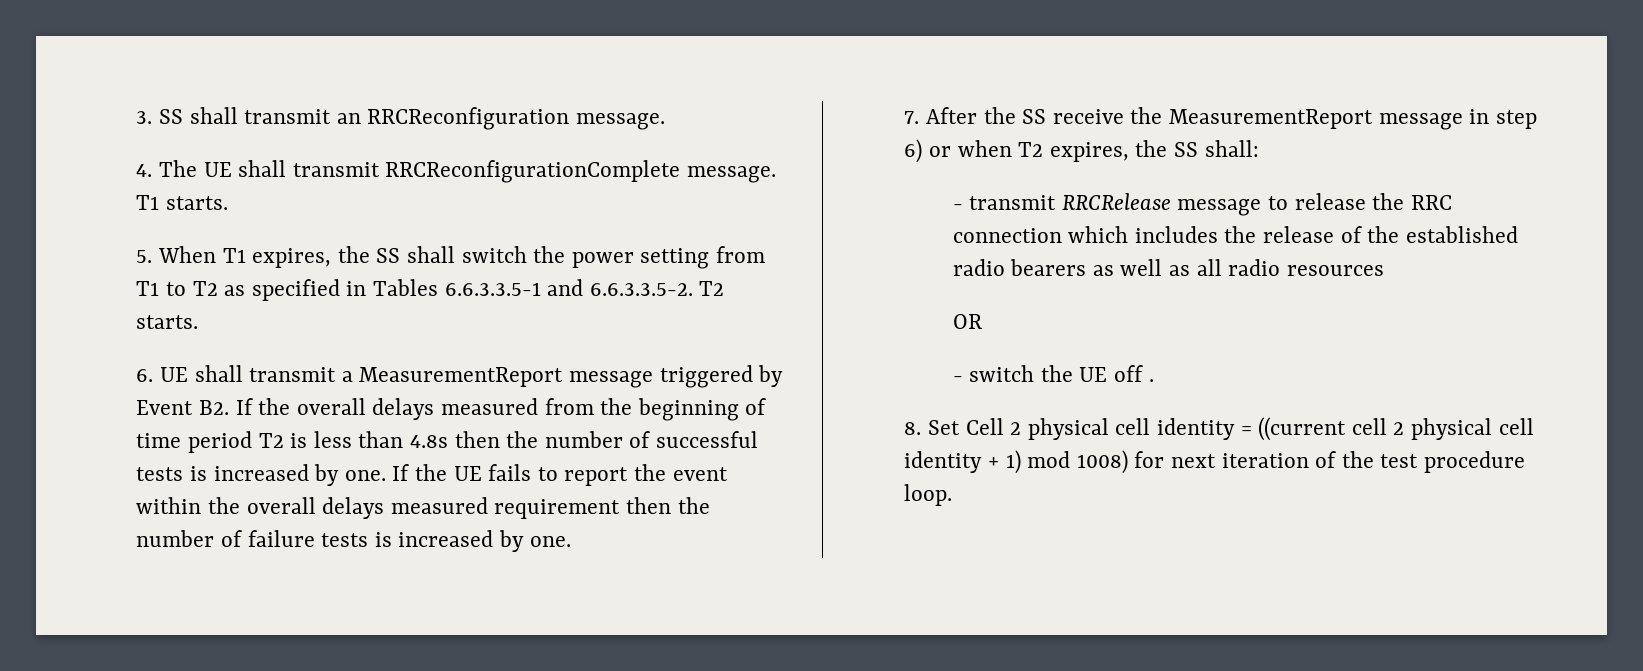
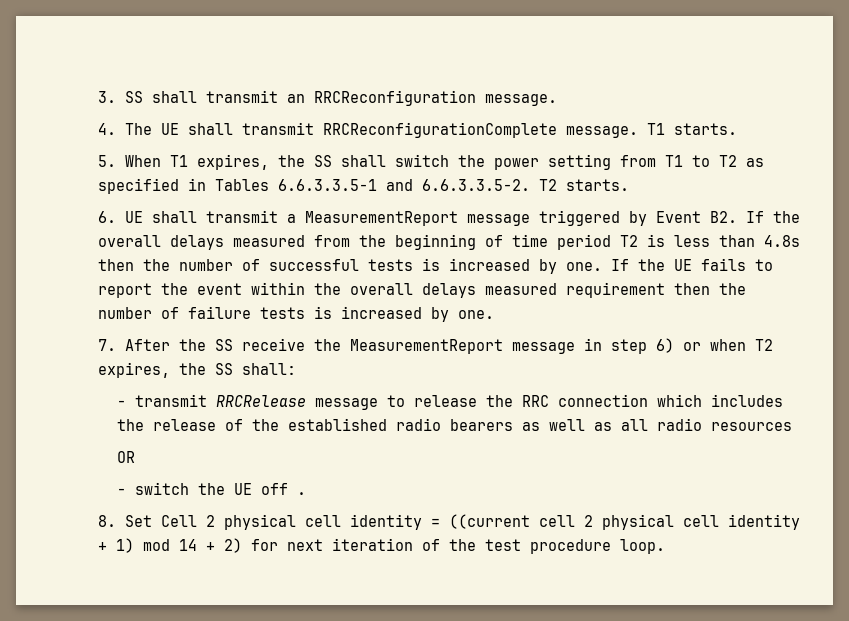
- 8. Set Cell 2 physical cell identity = ((current cell 2 physical cell identity + 1) mod 1008) for next iteration of the test procedure loop.
+ 8. Set Cell 2 physical cell identity = ((current cell 2 physical cell identity + 1) mod 14 + 2) for next iteration of the test procedure loop.

